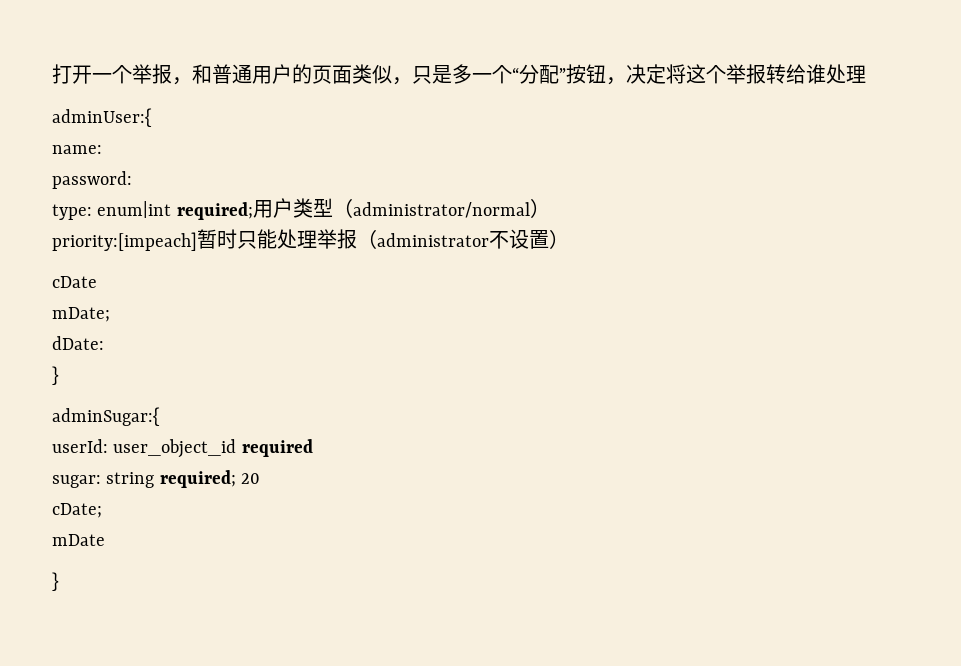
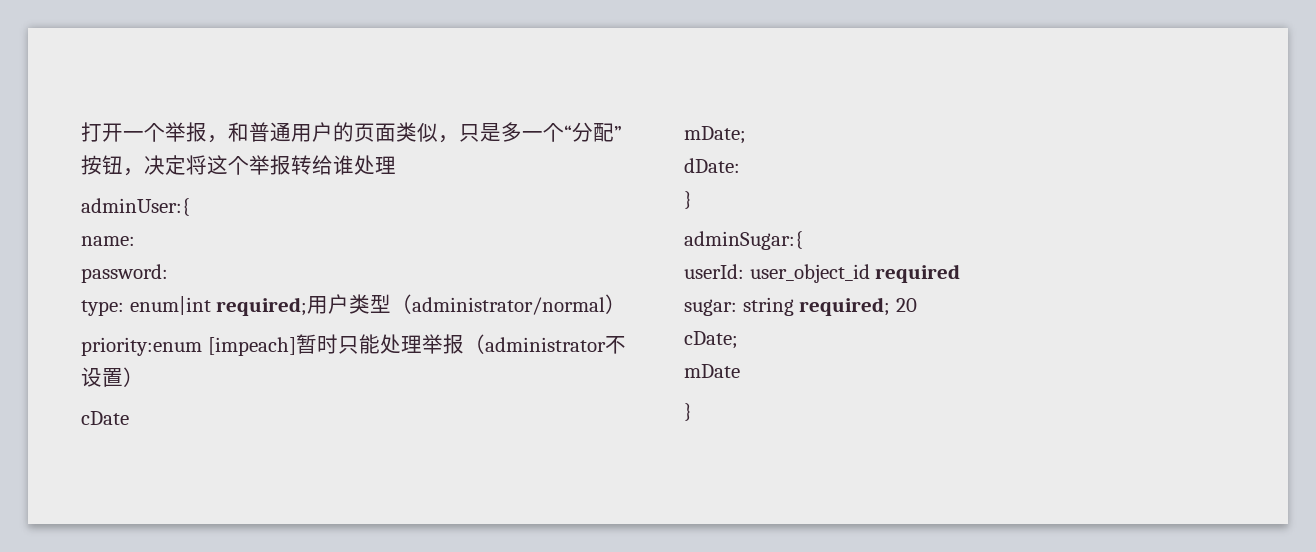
- priority:[impeach]暂时只能处理举报（administrator不设置）
+ priority:enum [impeach]暂时只能处理举报（administrator不设置）

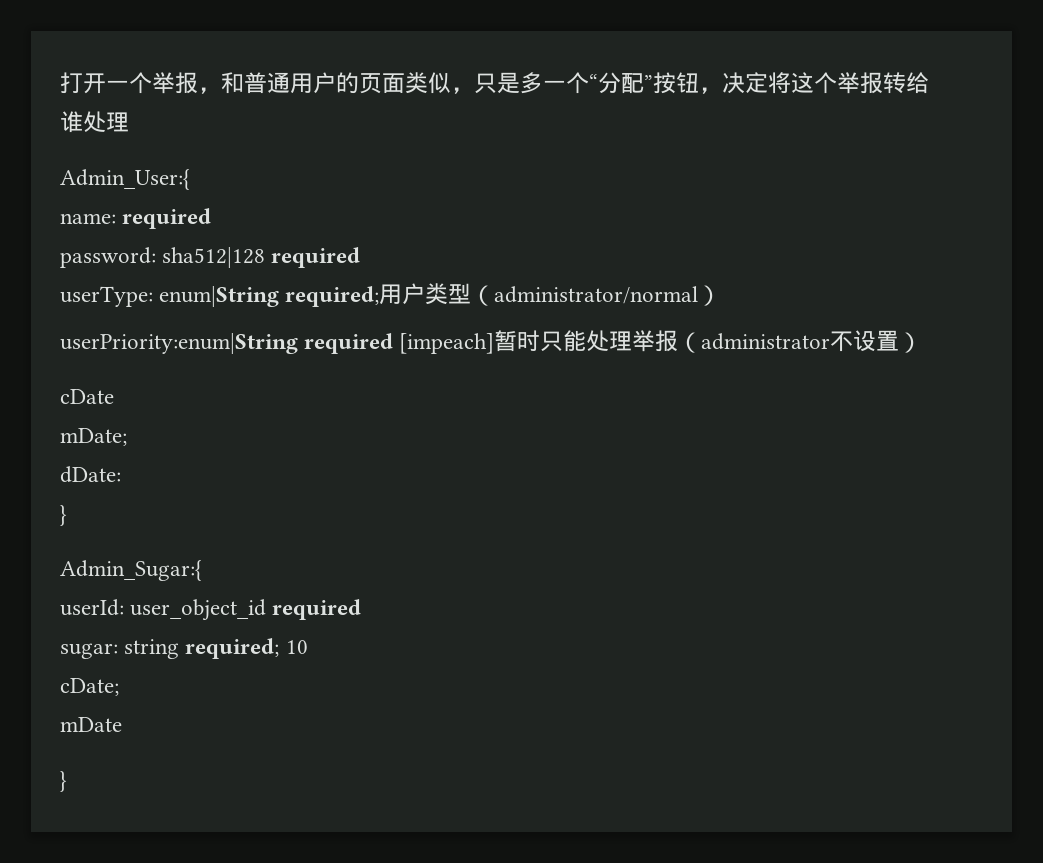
- adminUser:{
+ Admin_User:{
- name:
+ name: required
- password:
- type: enum|int required;用户类型（administrator/normal）
+ password: sha512|128 required
+ userType: enum|String required;用户类型（administrator/normal）
- priority:enum [impeach]暂时只能处理举报（administrator不设置）
+ userPriority:enum|String required [impeach]暂时只能处理举报（administrator不设置）
- adminSugar:{
+ Admin_Sugar:{
- sugar: string required; 20
+ sugar: string required; 10

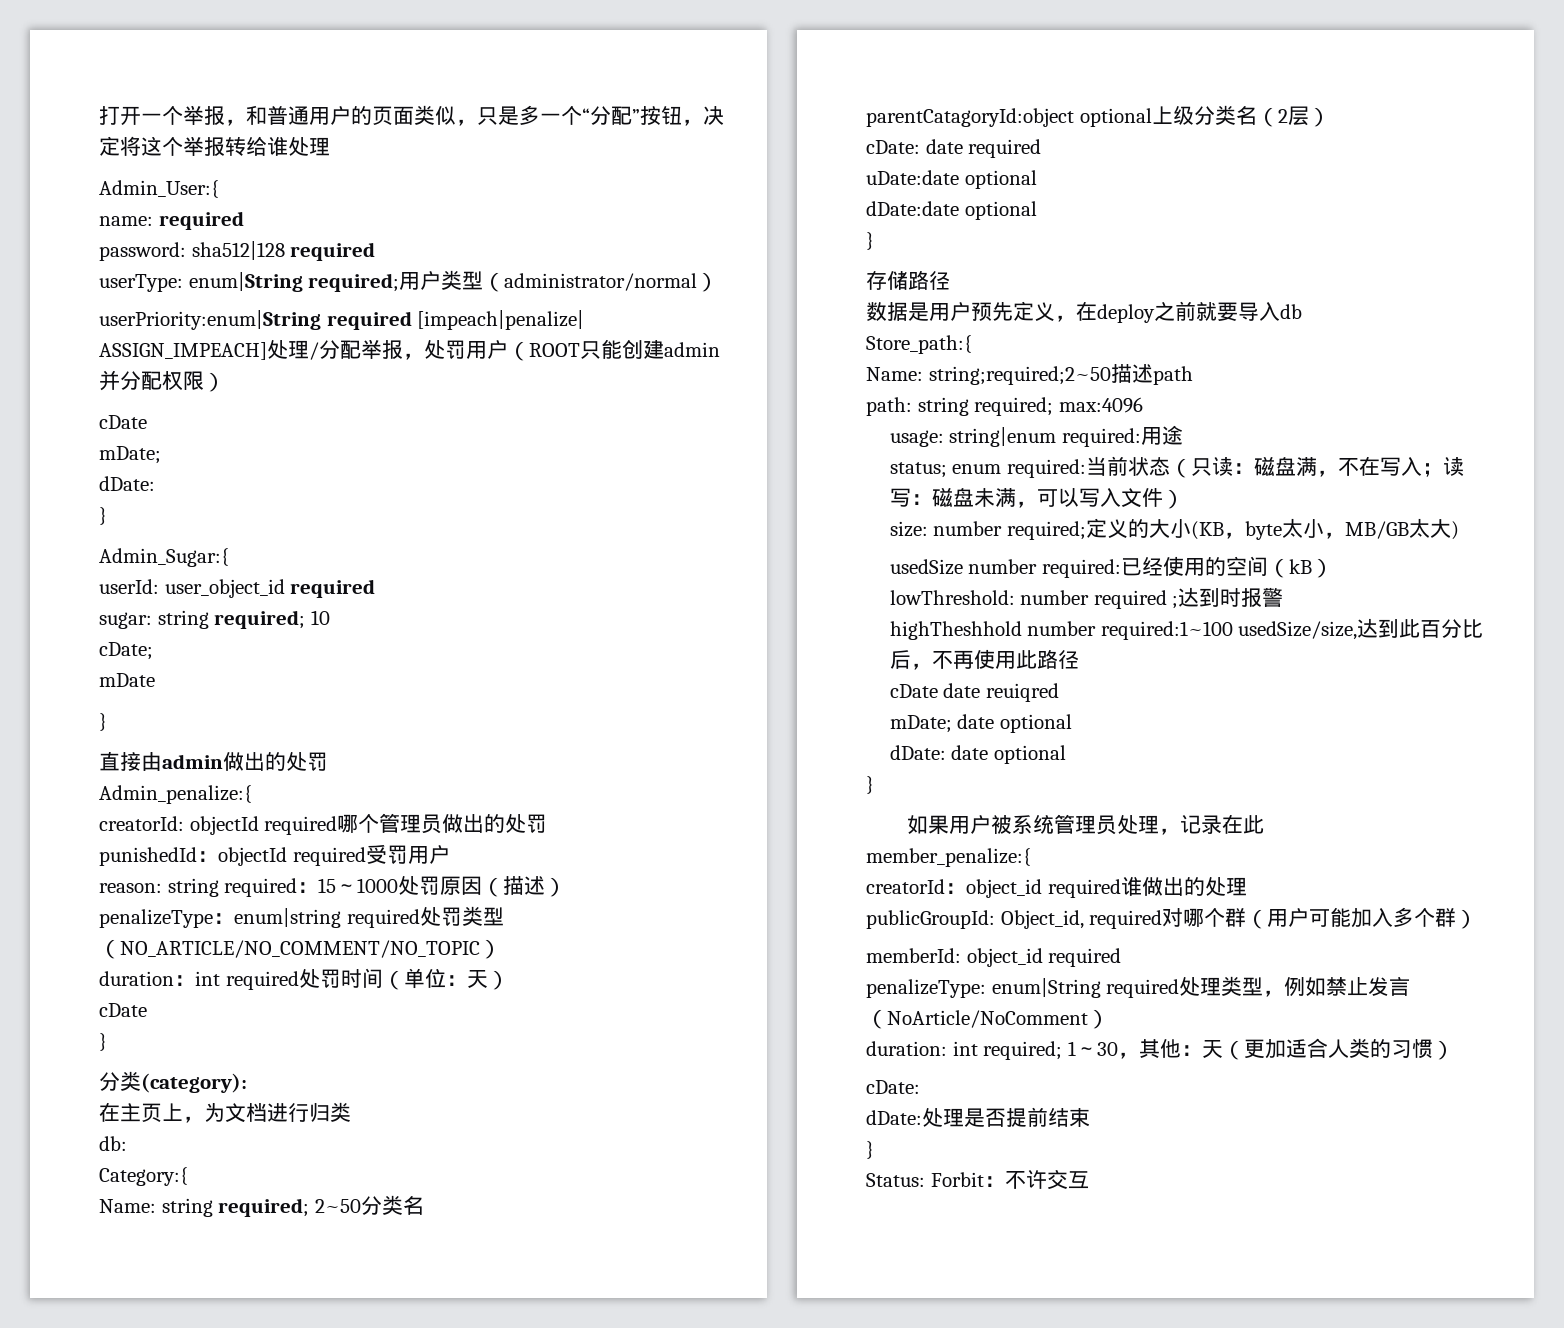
- userPriority:enum|String required [impeach]暂时只能处理举报（administrator不设置）
+ userPriority:enum|String required [impeach|penalize| ASSIGN_IMPEACH]处理/分配举报，处罚用户（ROOT只能创建admin并分配权限）
+ 直接由admin做出的处罚
+ Admin_penalize:{
+ creatorId: objectId required哪个管理员做出的处罚
+ punishedId：objectId required受罚用户
+ reason: string required：15～1000处罚原因（描述）
+ penalizeType：enum|string required处罚类型（NO_ARTICLE/NO_COMMENT/NO_TOPIC）
+ duration：int required处罚时间（单位：天）
+ cDate
+ }
+ 分类(category):
+ 在主页上，为文档进行归类
+ db:
+ Category:{
+ Name: string required; 2~50分类名
+ parentCatagoryId:object optional上级分类名（2层）
+ cDate: date required
+ uDate:date optional
+ dDate:date optional
+ }
+ 存储路径
+ 数据是用户预先定义，在deploy之前就要导入db
+ Store_path:{
+ Name: string;required;2~50描述path
+ path: string required; max:4096
+ usage: string|enum required:用途
+ status; enum required:当前状态（只读：磁盘满，不在写入；读写：磁盘未满，可以写入文件）
+ size: number required;定义的大小(KB，byte太小，MB/GB太大)
+ usedSize number required:已经使用的空间（kB）
+ lowThreshold: number required ;达到时报警
+ highTheshhold number required:1~100 usedSize/size,达到此百分比后，不再使用此路径
+ cDate date reuiqred
+ mDate; date optional
+ dDate: date optional
+ }
+ 如果用户被系统管理员处理，记录在此
+ member_penalize:{
+ creatorId：object_id required谁做出的处理
+ publicGroupId: Object_id, required对哪个群（用户可能加入多个群）
+ memberId: object_id required
+ penalizeType: enum|String required处理类型，例如禁止发言（NoArticle/NoComment）
+ duration: int required; 1～30，其他：天（更加适合人类的习惯）
+ cDate:
+ dDate:处理是否提前结束
+ }
+ Status: Forbit：不许交互

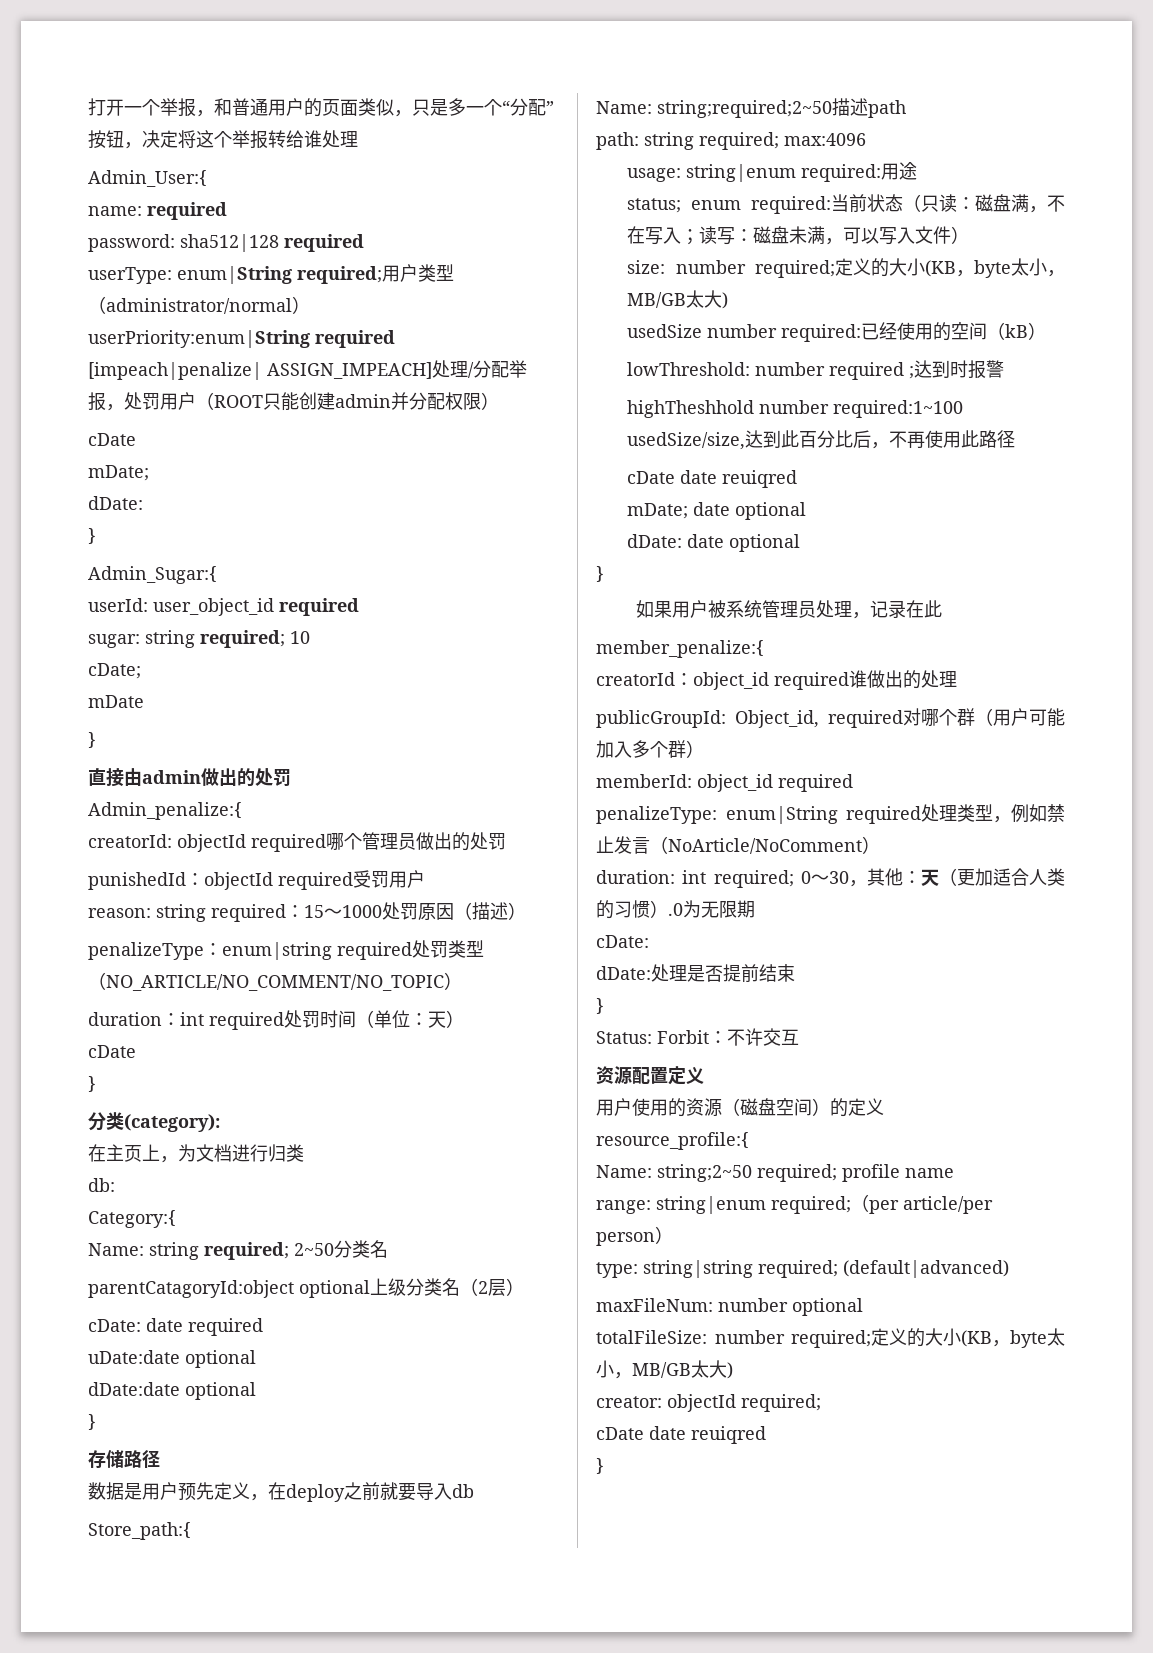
- duration: int required; 1～30，其他：天（更加适合人类的习惯）
+ duration: int required; 0～30，其他：天（更加适合人类的习惯）.0为无限期
+ 资源配置定义
+ 用户使用的资源（磁盘空间）的定义
+ resource_profile:{
+ Name: string;2~50 required; profile name
+ range: string|enum required;（per article/per person）
+ type: string|string required; (default|advanced)
+ maxFileNum: number optional
+ totalFileSize: number required;定义的大小(KB，byte太小，MB/GB太大)
+ creator: objectId required;
+ cDate date reuiqred
+ }

